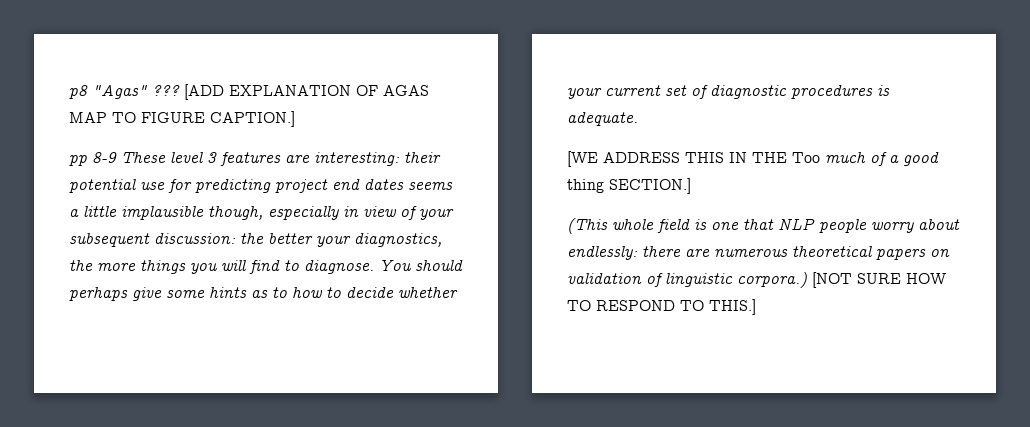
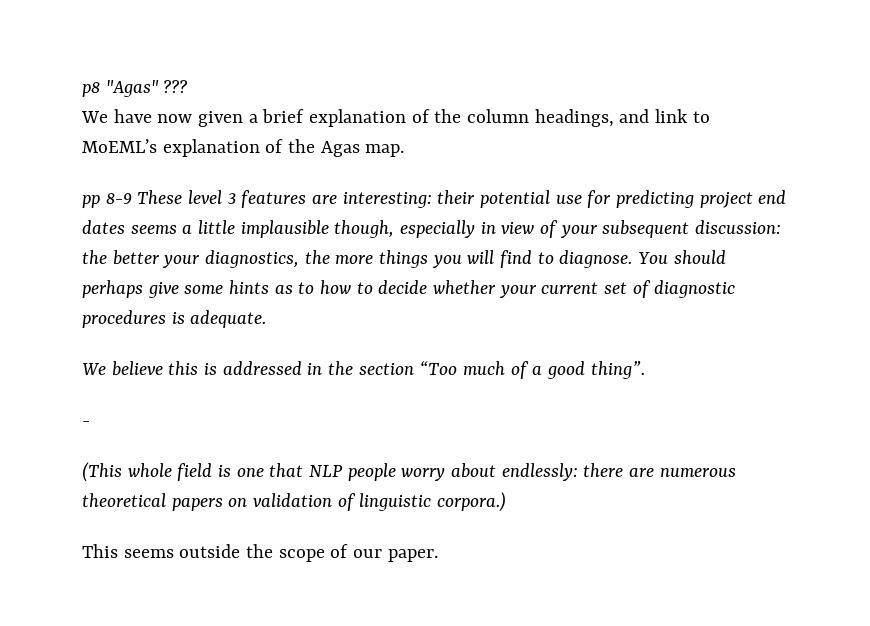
- p8 "Agas" ??? [ADD EXPLANATION OF AGAS MAP TO FIGURE CAPTION.]
+ p8 "Agas" ???
+ We have now given a brief explanation of the column headings, and link to MoEML’s explanation of the Agas map.
- [WE ADDRESS THIS IN THE Too much of a good thing SECTION.]
+ We believe this is addressed in the section “Too much of a good thing”.
+ -
- (This whole field is one that NLP people worry about endlessly: there are numerous theoretical papers on validation of linguistic corpora.) [NOT SURE HOW TO RESPOND TO THIS.]
+ (This whole field is one that NLP people worry about endlessly: there are numerous theoretical papers on validation of linguistic corpora.)
+ This seems outside the scope of our paper.

